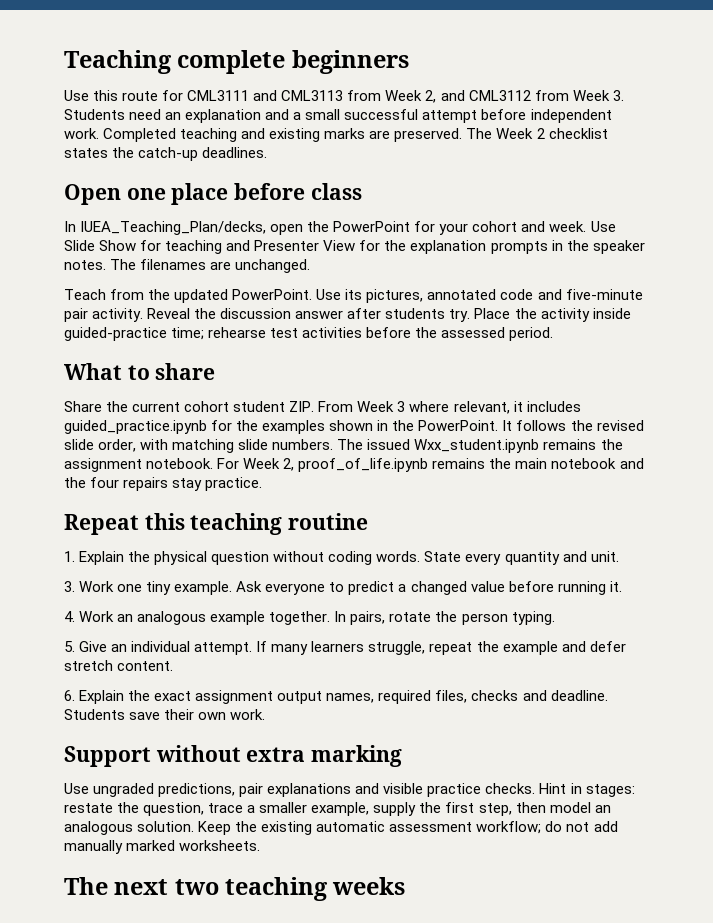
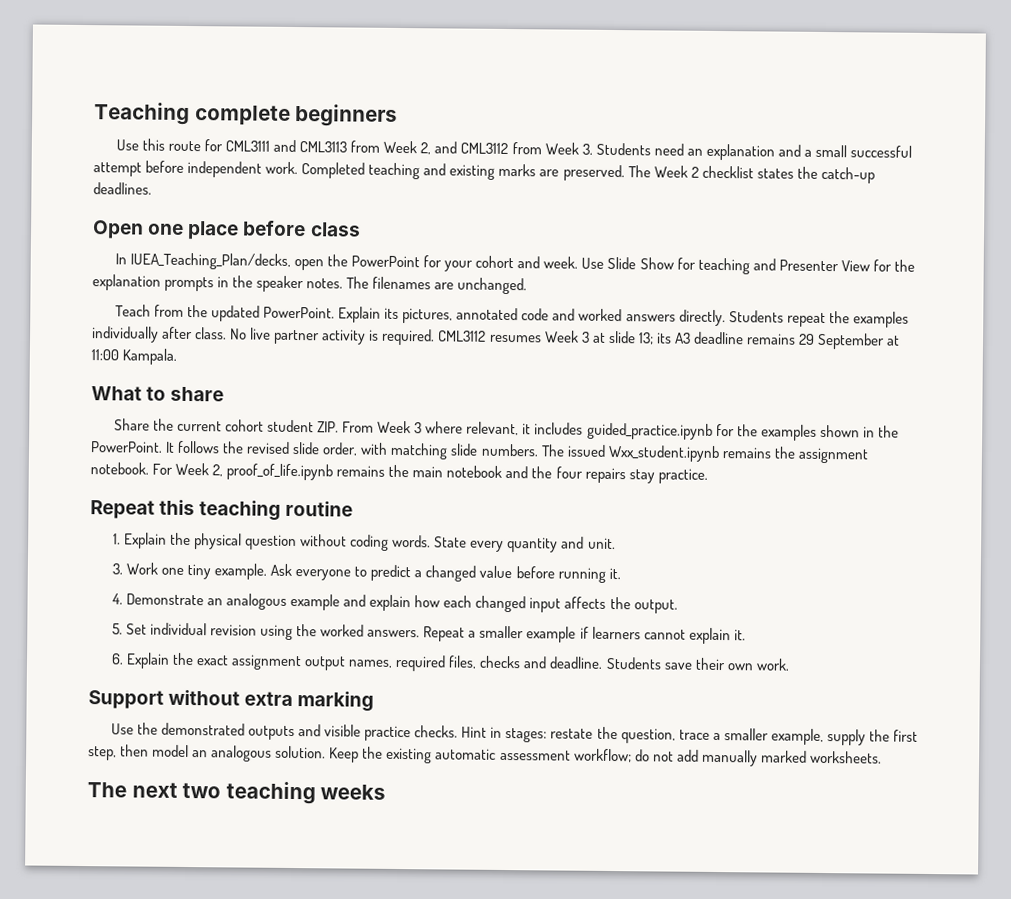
- Use its pictures, annotated code and five-minute pair activity. Reveal the discussion answer after students try. Place the activity inside guided-practice time; rehearse test activities before the assessed period.
+ Explain its pictures, annotated code and worked answers directly. Students repeat the examples individually after class. No live partner activity is required. CML3112 resumes Week 3 at slide 13; its A3 deadline remains 29 September at 11:00 Kampala.
- 4. Work an analogous example together. In pairs, rotate the person typing.
- 5. Give an individual attempt. If many learners struggle, repeat the example and defer stretch content.
+ 4. Demonstrate an analogous example and explain how each changed input affects the output.
+ 5. Set individual revision using the worked answers. Repeat a smaller example if learners cannot explain it.
- Use ungraded predictions, pair explanations and visible practice checks.
+ Use the demonstrated outputs and visible practice checks.

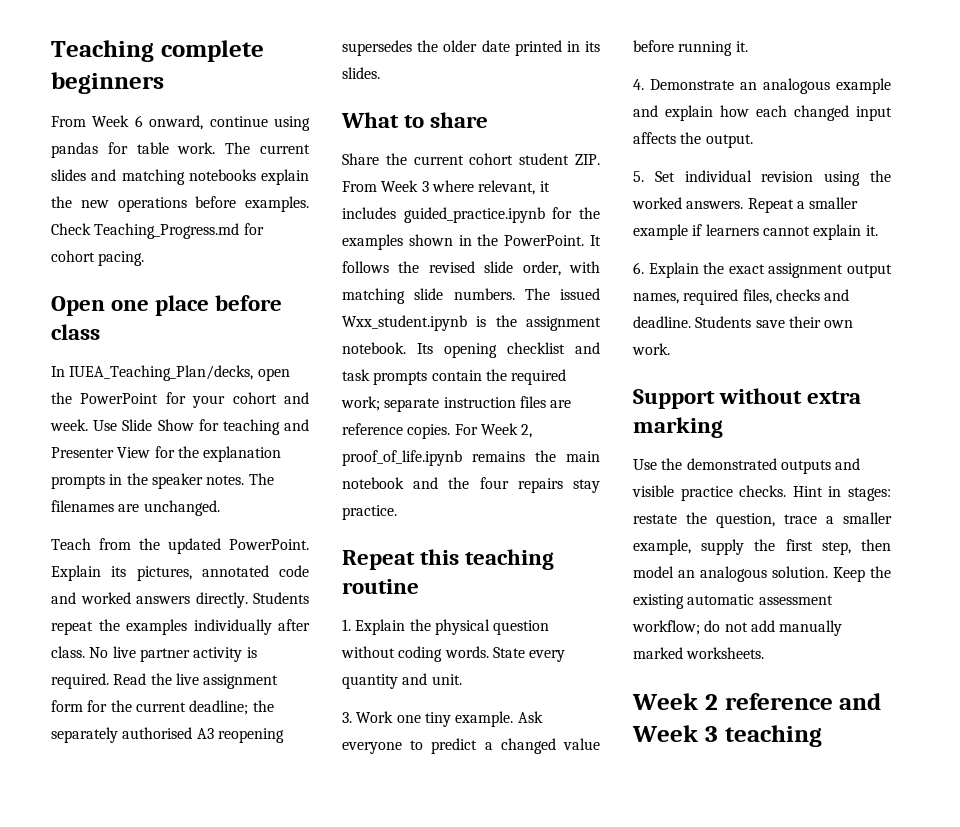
- Use this route for CML3111 and CML3113 from Week 2, and CML3112 from Week 3. Students need an explanation and a small successful attempt before independent work. Completed teaching and existing marks are preserved. The Week 2 checklist states the catch-up deadlines.
+ From Week 6 onward, continue using pandas for table work. The current slides and matching notebooks explain the new operations before examples. Check Teaching_Progress.md for cohort pacing.
- CML3112 resumes Week 3 at slide 13; its A3 deadline remains 29 September at 11:00 Kampala.
+ Read the live assignment form for the current deadline; the separately authorised A3 reopening supersedes the older date printed in its slides.
- The issued Wxx_student.ipynb remains the assignment notebook.
+ The issued Wxx_student.ipynb is the assignment notebook.
+ Its opening checklist and task prompts contain the required work; separate instruction files are reference copies.
- The next two teaching weeks
+ Week 2 reference and Week 3 teaching

